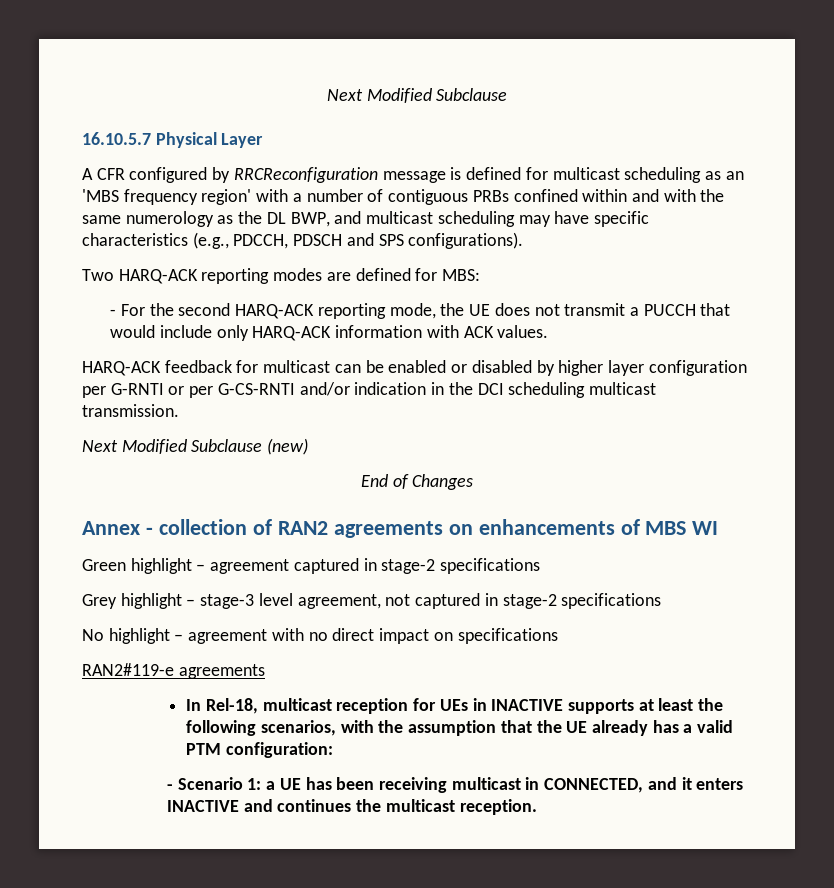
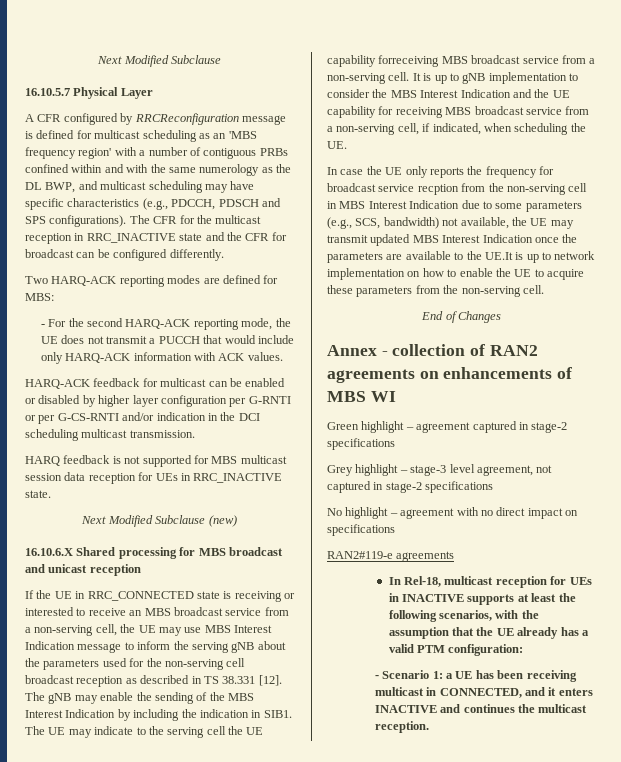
+ The CFR for the multicast reception in RRC_INACTIVE state and the CFR for broadcast can be configured differently.
+ HARQ feedback is not supported for MBS multicast session data reception for UEs in RRC_INACTIVE state.
  Next Modified Subclause (new)
+ 16.10.6.X Shared processing for MBS broadcast and unicast reception
+ If the UE in RRC_CONNECTED state is receiving or interested to receive an MBS broadcast service from a non-serving cell, the UE may use MBS Interest Indication message to inform the serving gNB about the parameters used for the non-serving cell broadcast reception as described in TS 38.331 [12]. The gNB may enable the sending of the MBS Interest Indication by including the indication in SIB1. The UE may indicate to the serving cell the UE capability forreceiving MBS broadcast service from a non-serving cell. It is up to gNB implementation to consider the MBS Interest Indication and the UE capability for receiving MBS broadcast service from a non-serving cell, if indicated, when scheduling the UE.
+ In case the UE only reports the frequency for broadcast service recption from the non-serving cell in MBS Interest Indication due to some parameters (e.g., SCS, bandwidth) not available, the UE may transmit updated MBS Interest Indication once the parameters are available to the UE.It is up to network implementation on how to enable the UE to acquire these parameters from the non-serving cell.

